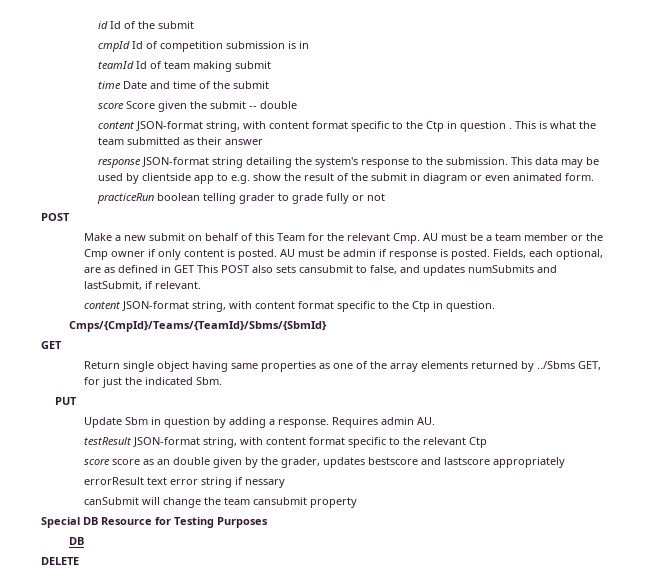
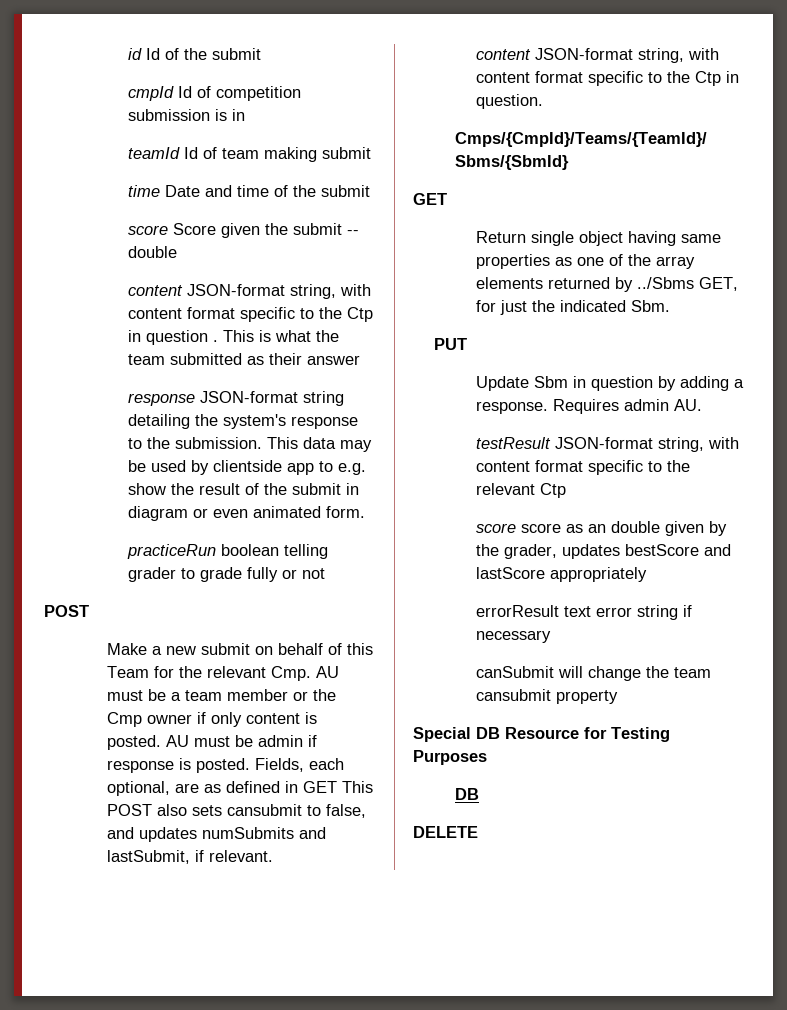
- score score as an double given by the grader, updates bestscore and lastscore appropriately
+ score score as an double given by the grader, updates bestScore and lastScore appropriately
- errorResult text error string if nessary
+ errorResult text error string if necessary

